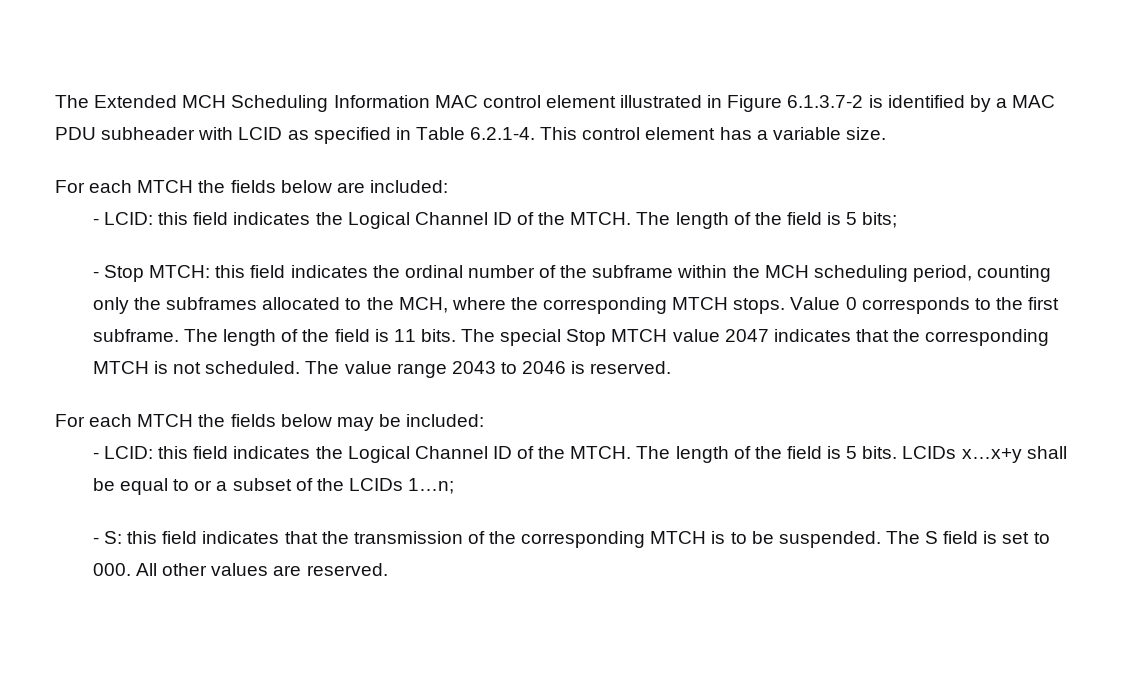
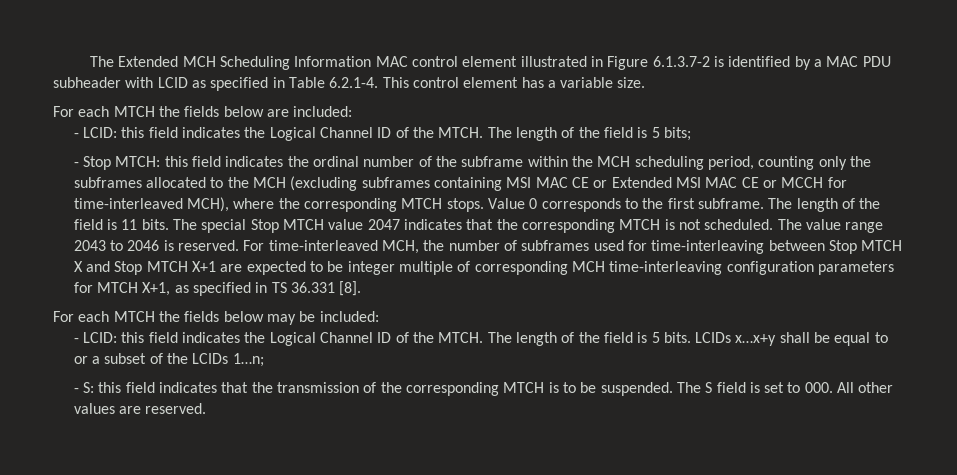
- - Stop MTCH: this field indicates the ordinal number of the subframe within the MCH scheduling period, counting only the subframes allocated to the MCH, where the corresponding MTCH stops.
+ - Stop MTCH: this field indicates the ordinal number of the subframe within the MCH scheduling period, counting only the subframes allocated to the MCH (excluding subframes containing MSI MAC CE or Extended MSI MAC CE or MCCH for time-interleaved MCH), where the corresponding MTCH stops.
+ For time-interleaved MCH, the number of subframes used for time-interleaving between Stop MTCH X and Stop MTCH X+1 are expected to be integer multiple of corresponding MCH time-interleaving configuration parameters for MTCH X+1, as specified in TS 36.331 [8].

